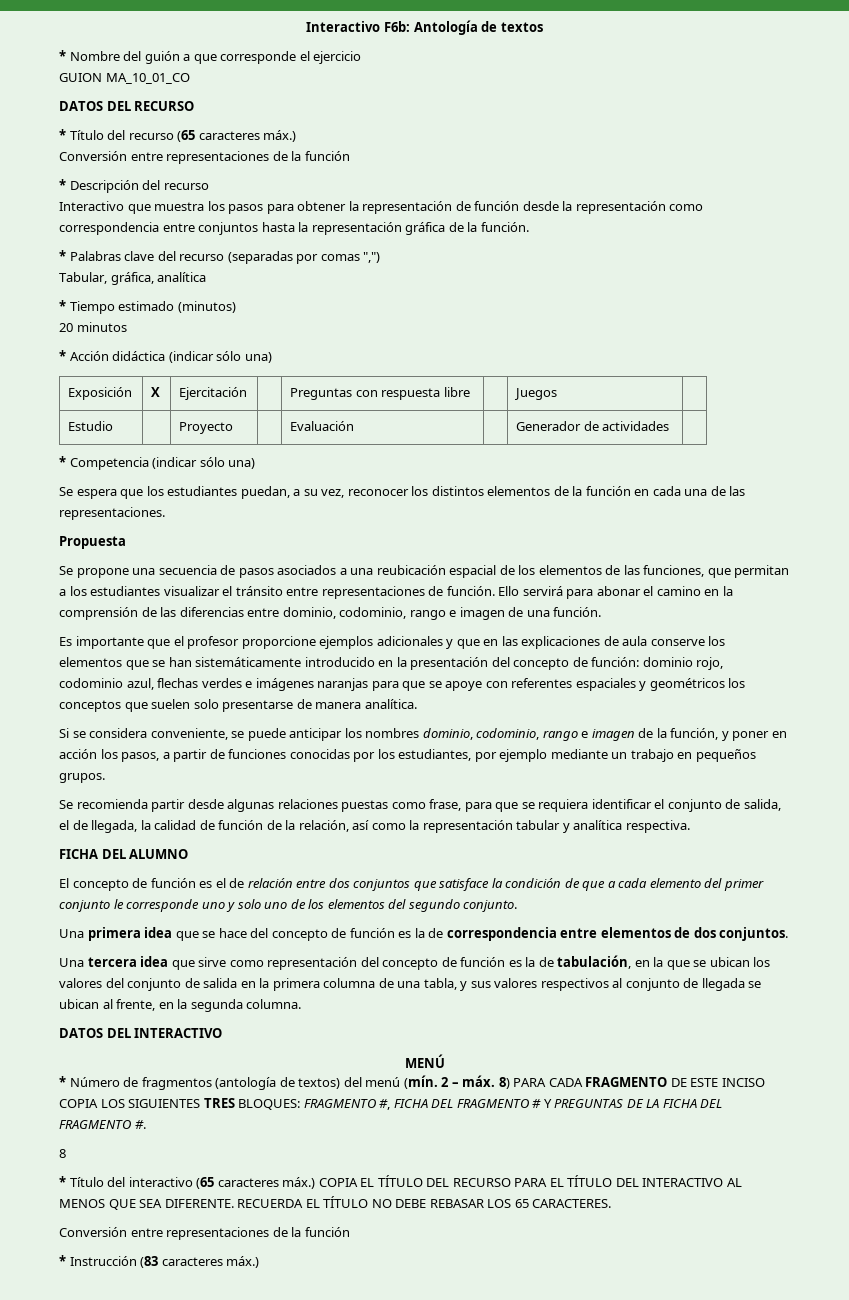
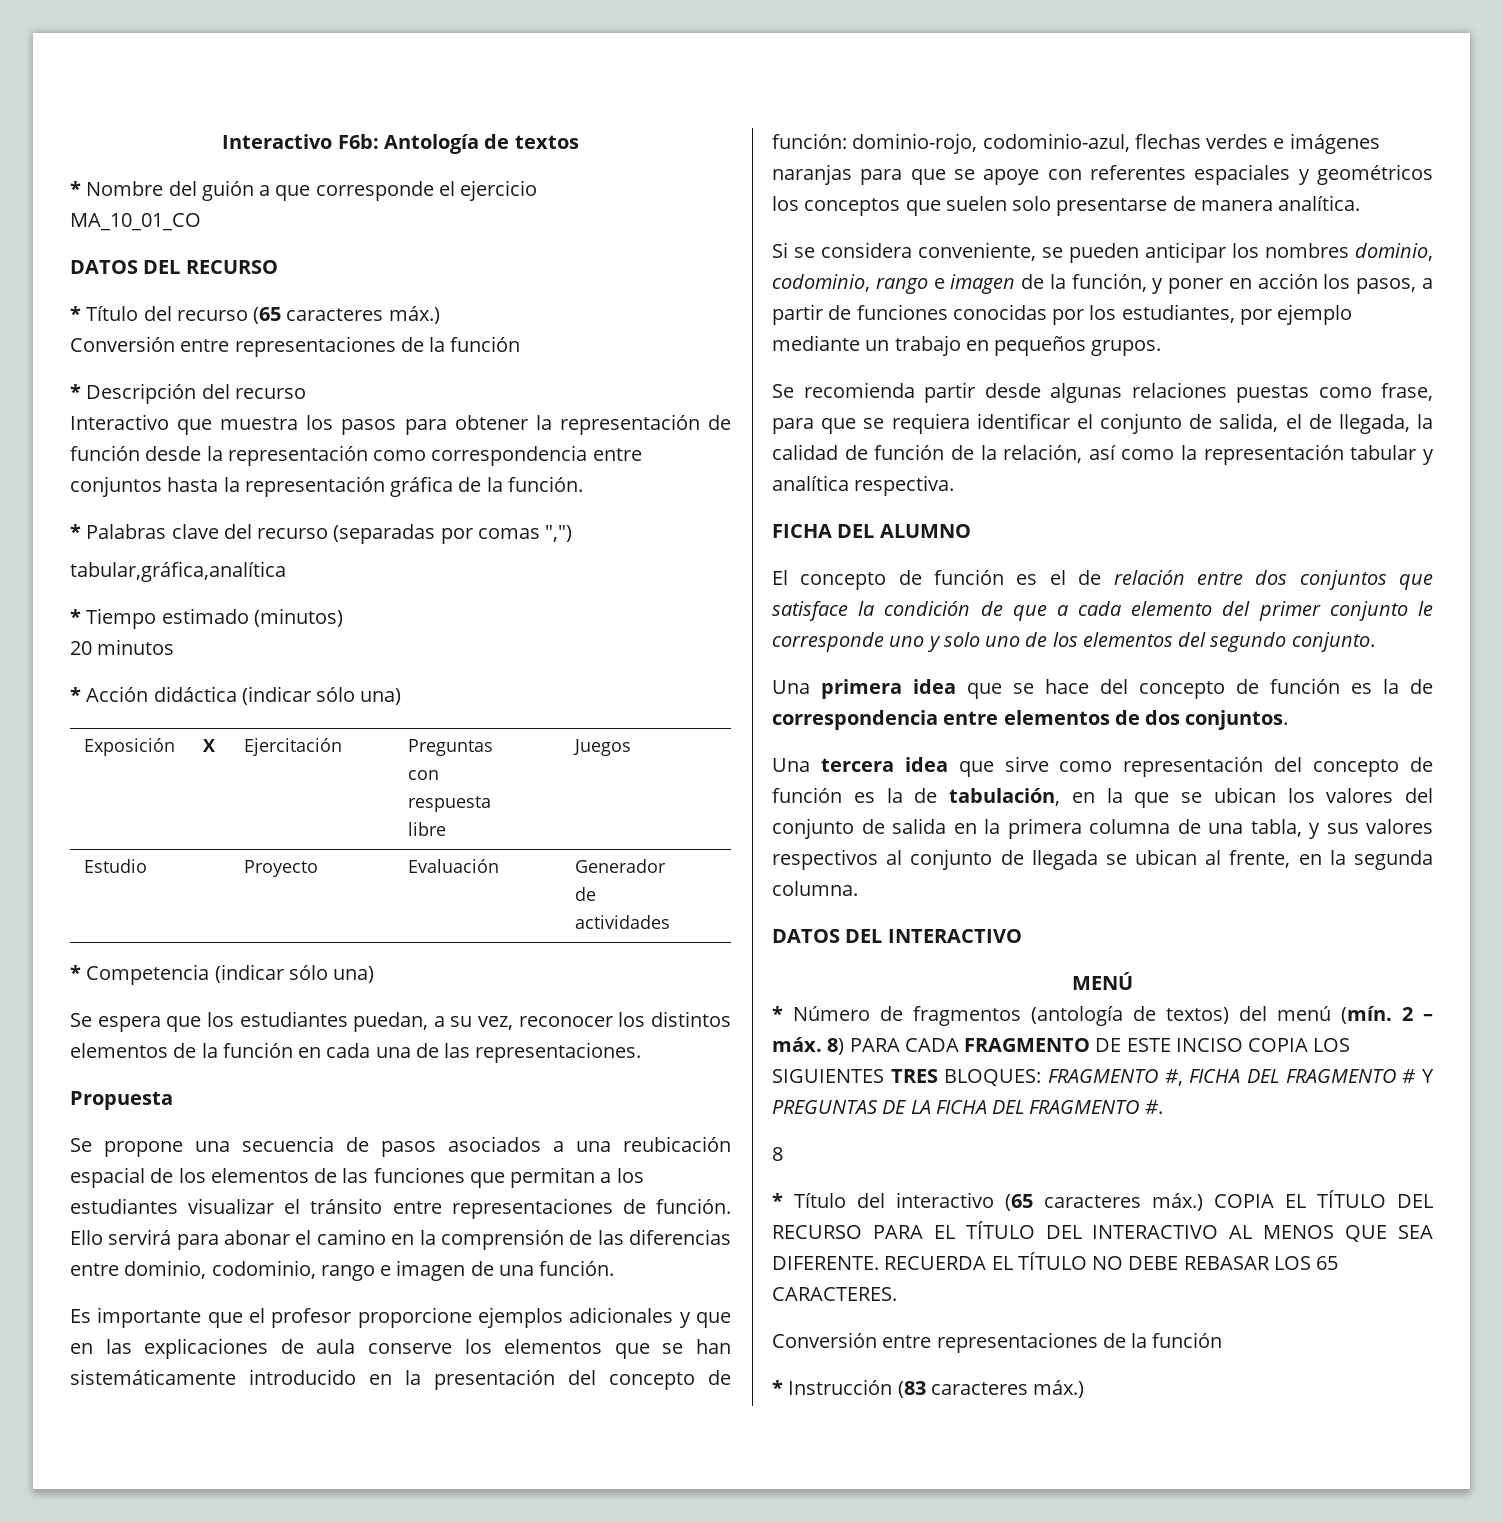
- GUION MA_10_01_CO
+ MA_10_01_CO
- Tabular, gráfica, analítica
+ tabular,gráfica,analítica
- Se propone una secuencia de pasos asociados a una reubicación espacial de los elementos de las funciones, que permitan a los estudiantes visualizar el tránsito entre representaciones de función.
+ Se propone una secuencia de pasos asociados a una reubicación espacial de los elementos de las funciones que permitan a los estudiantes visualizar el tránsito entre representaciones de función.
- Es importante que el profesor proporcione ejemplos adicionales y que en las explicaciones de aula conserve los elementos que se han sistemáticamente introducido en la presentación del concepto de función: dominio rojo, codominio azul, flechas verdes e imágenes naranjas para que se apoye con referentes espaciales y geométricos los conceptos que suelen solo presentarse de manera analítica.
+ Es importante que el profesor proporcione ejemplos adicionales y que en las explicaciones de aula conserve los elementos que se han sistemáticamente introducido en la presentación del concepto de función: dominio-rojo, codominio-azul, flechas verdes e imágenes naranjas para que se apoye con referentes espaciales y geométricos los conceptos que suelen solo presentarse de manera analítica.
- Si se considera conveniente, se puede anticipar los nombres dominio, codominio, rango e imagen de la función, y poner en acción los pasos, a partir de funciones conocidas por los estudiantes, por ejemplo mediante un trabajo en pequeños grupos.
+ Si se considera conveniente, se pueden anticipar los nombres dominio, codominio, rango e imagen de la función, y poner en acción los pasos, a partir de funciones conocidas por los estudiantes, por ejemplo mediante un trabajo en pequeños grupos.

